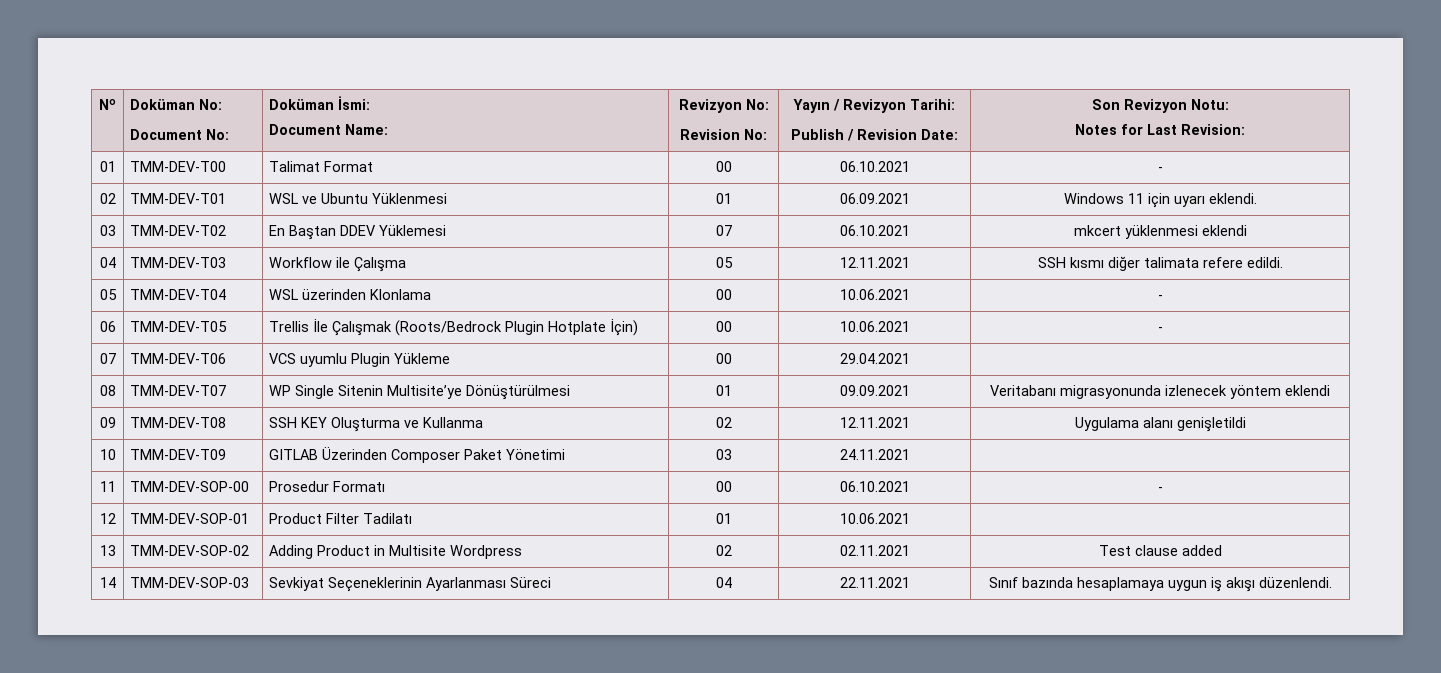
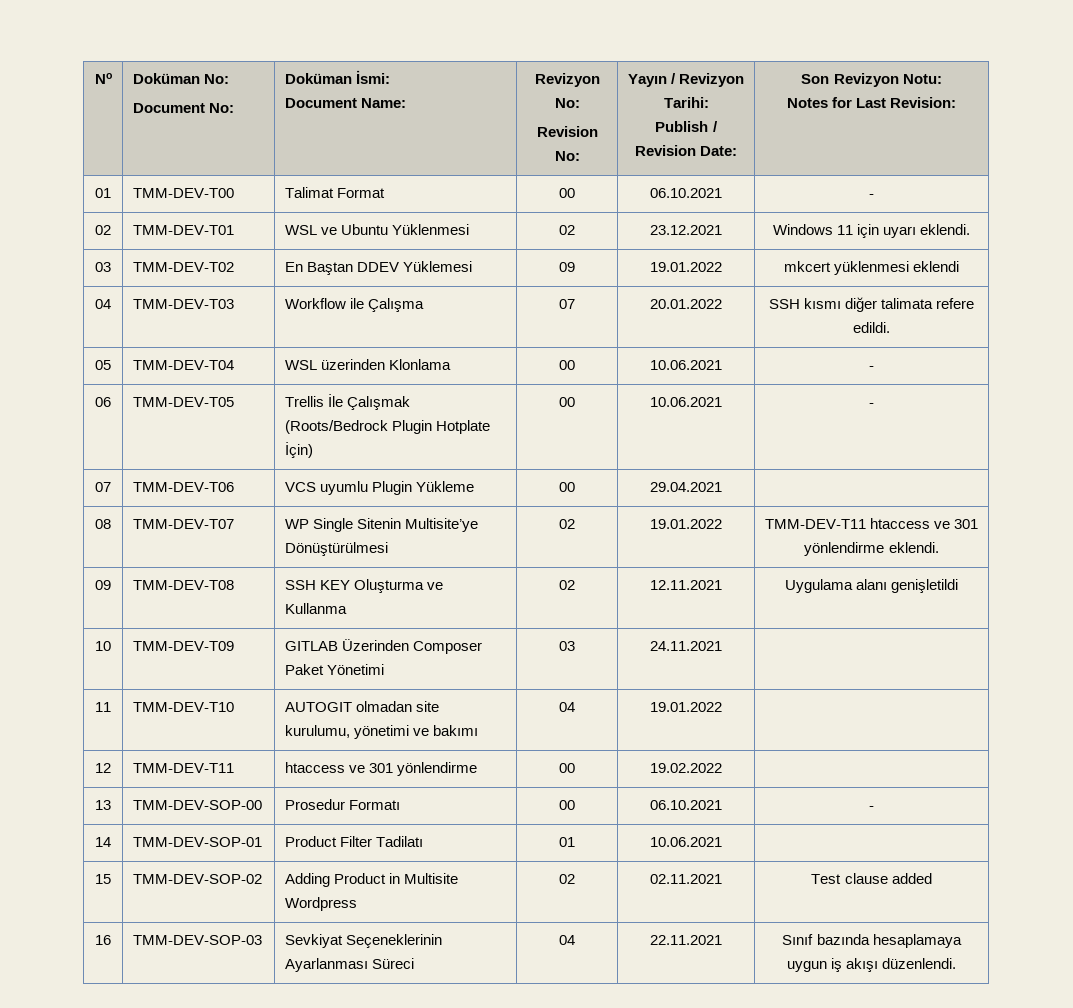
- 02 | TMM-DEV-T01 | WSL ve Ubuntu Yüklenmesi | 01 | 06.09.2021 | Windows 11 için uyarı eklendi.
+ 02 | TMM-DEV-T01 | WSL ve Ubuntu Yüklenmesi | 02 | 23.12.2021 | Windows 11 için uyarı eklendi.
- 03 | TMM-DEV-T02 | En Baştan DDEV Yüklemesi | 07 | 06.10.2021 | mkcert yüklenmesi eklendi
+ 03 | TMM-DEV-T02 | En Baştan DDEV Yüklemesi | 09 | 19.01.2022 | mkcert yüklenmesi eklendi
- 04 | TMM-DEV-T03 | Workflow ile Çalışma | 05 | 12.11.2021 | SSH kısmı diğer talimata refere edildi.
+ 04 | TMM-DEV-T03 | Workflow ile Çalışma | 07 | 20.01.2022 | SSH kısmı diğer talimata refere edildi.
- 08 | TMM-DEV-T07 | WP Single Sitenin Multisite’ye Dönüştürülmesi | 01 | 09.09.2021 | Veritabanı migrasyonunda izlenecek yöntem eklendi
+ 08 | TMM-DEV-T07 | WP Single Sitenin Multisite’ye Dönüştürülmesi | 02 | 19.01.2022 | TMM-DEV-T11 htaccess ve 301 yönlendirme eklendi.
- 11 | TMM-DEV-SOP-00 | Prosedur Formatı | 00 | 06.10.2021 | -
+ 11 | TMM-DEV-T10 | AUTOGIT olmadan site kurulumu, yönetimi ve bakımı | 04 | 19.01.2022 |
+ 12 | TMM-DEV-T11 | htaccess ve 301 yönlendirme | 00 | 19.02.2022 |
+ 13 | TMM-DEV-SOP-00 | Prosedur Formatı | 00 | 06.10.2021 | -
- 12 | TMM-DEV-SOP-01 | Product Filter Tadilatı | 01 | 10.06.2021 |
+ 14 | TMM-DEV-SOP-01 | Product Filter Tadilatı | 01 | 10.06.2021 |
- 13 | TMM-DEV-SOP-02 | Adding Product in Multisite Wordpress | 02 | 02.11.2021 | Test clause added
+ 15 | TMM-DEV-SOP-02 | Adding Product in Multisite Wordpress | 02 | 02.11.2021 | Test clause added
- 14 | TMM-DEV-SOP-03 | Sevkiyat Seçeneklerinin Ayarlanması Süreci | 04 | 22.11.2021 | Sınıf bazında hesaplamaya uygun iş akışı düzenlendi.
+ 16 | TMM-DEV-SOP-03 | Sevkiyat Seçeneklerinin Ayarlanması Süreci | 04 | 22.11.2021 | Sınıf bazında hesaplamaya uygun iş akışı düzenlendi.

